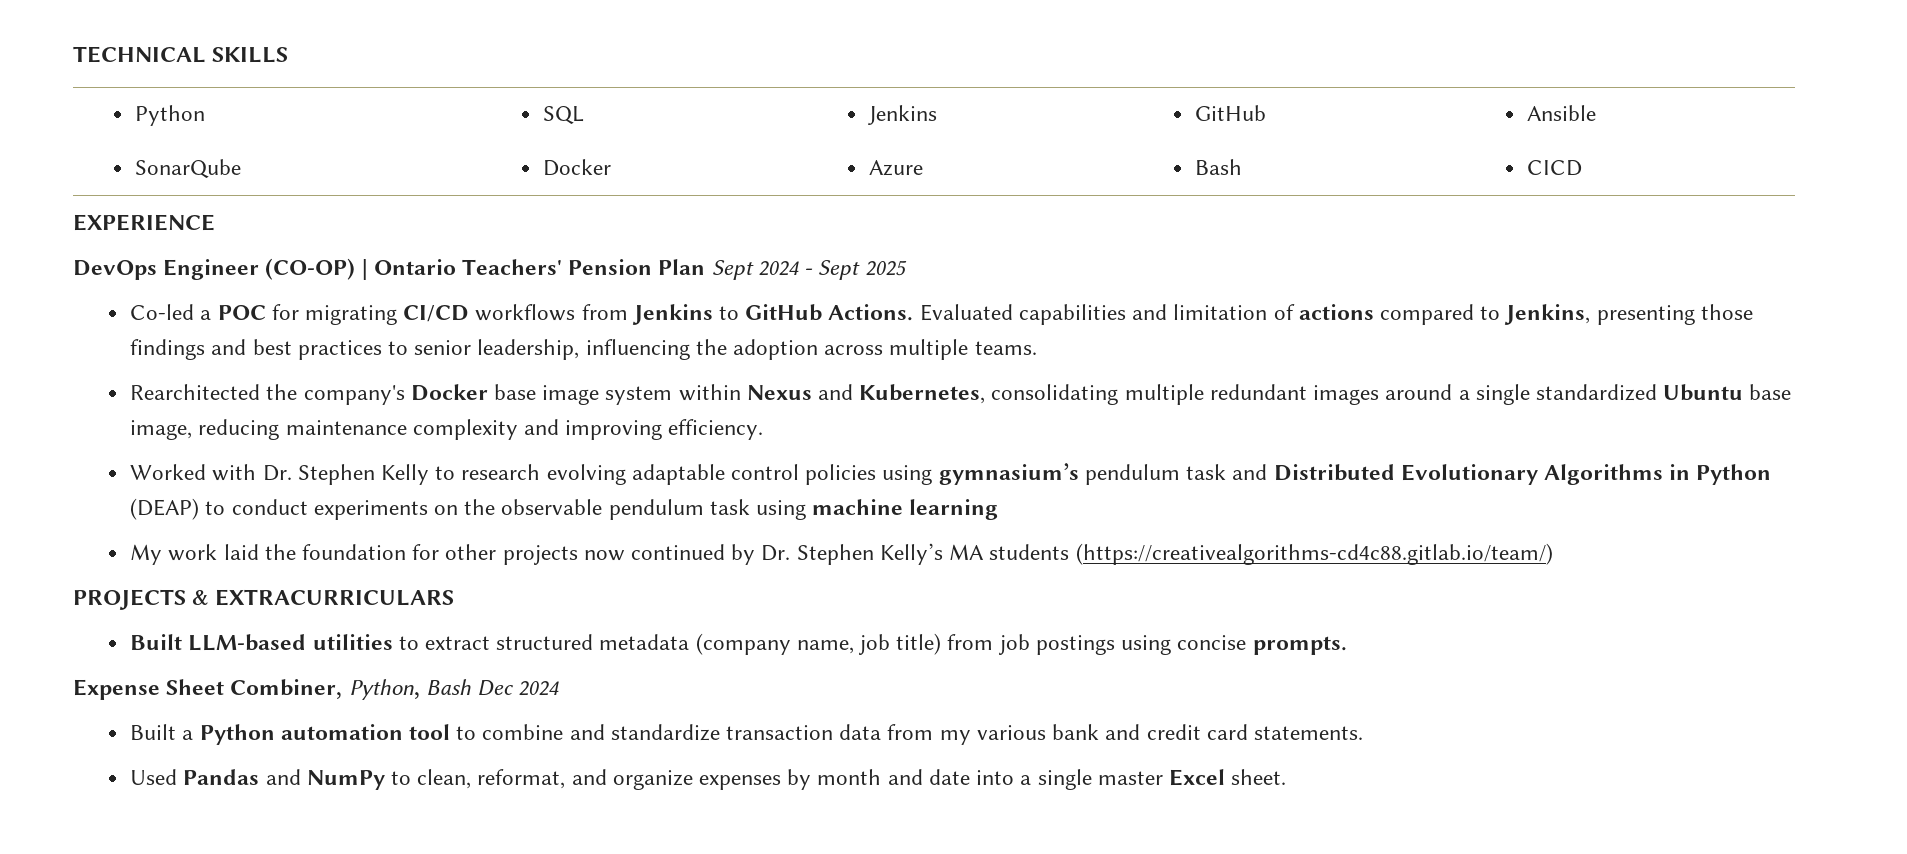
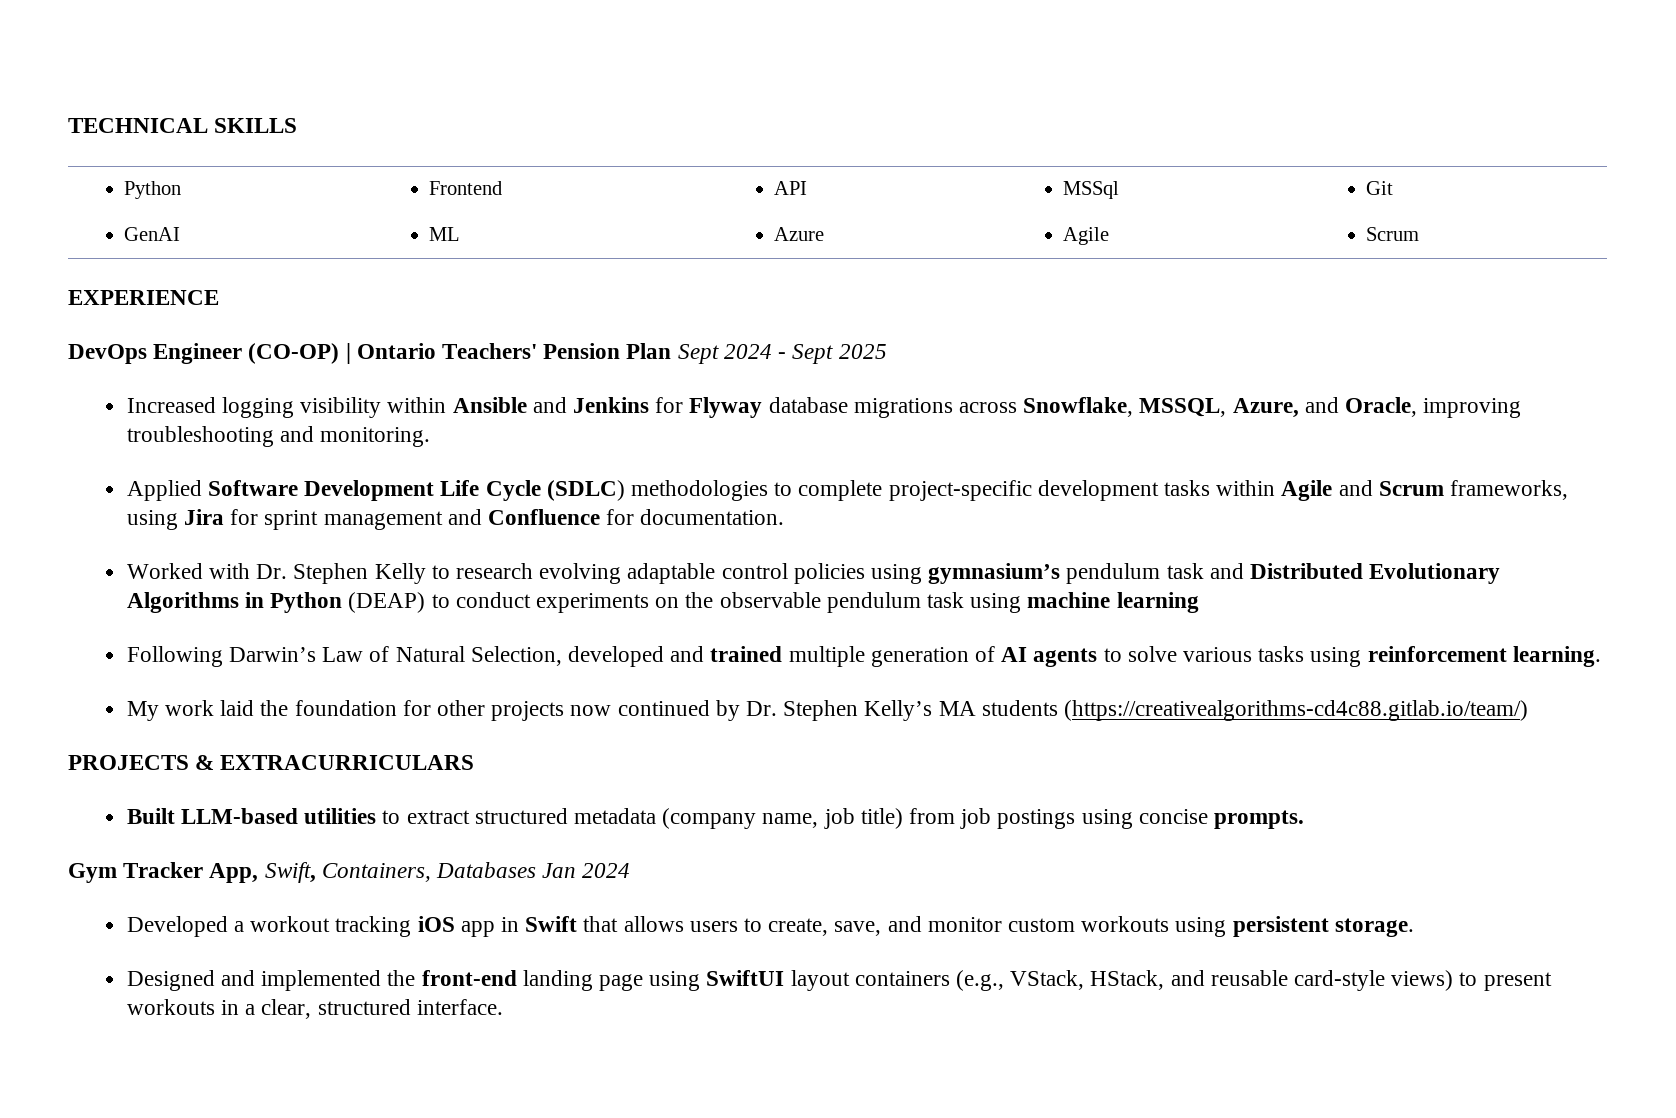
- Python | SQL | Jenkins | GitHub | Ansible
- SonarQube | Docker | Azure | Bash | CICD
+ Python | Frontend | API | MSSql | Git
+ GenAI | ML | Azure | Agile | Scrum
- Co-led a POC for migrating CI/CD workflows from Jenkins to GitHub Actions. Evaluated capabilities and limitation of actions compared to Jenkins, presenting those findings and best practices to senior leadership, influencing the adoption across multiple teams.
- Rearchitected the company's Docker base image system within Nexus and Kubernetes, consolidating multiple redundant images around a single standardized Ubuntu base image, reducing maintenance complexity and improving efficiency.
+ Increased logging visibility within Ansible and Jenkins for Flyway database migrations across Snowflake, MSSQL, Azure, and Oracle, improving troubleshooting and monitoring.
+ Applied Software Development Life Cycle (SDLC) methodologies to complete project-specific development tasks within Agile and Scrum frameworks, using Jira for sprint management and Confluence for documentation.
+ Following Darwin’s Law of Natural Selection, developed and trained multiple generation of AI agents to solve various tasks using reinforcement learning.
- Expense Sheet Combiner, Python, Bash Dec 2024
- Built a Python automation tool to combine and standardize transaction data from my various bank and credit card statements.
- Used Pandas and NumPy to clean, reformat, and organize expenses by month and date into a single master Excel sheet.
+ Gym Tracker App, Swift, Containers, Databases Jan 2024
+ Developed a workout tracking iOS app in Swift that allows users to create, save, and monitor custom workouts using persistent storage.
+ Designed and implemented the front-end landing page using SwiftUI layout containers (e.g., VStack, HStack, and reusable card-style views) to present workouts in a clear, structured interface.

